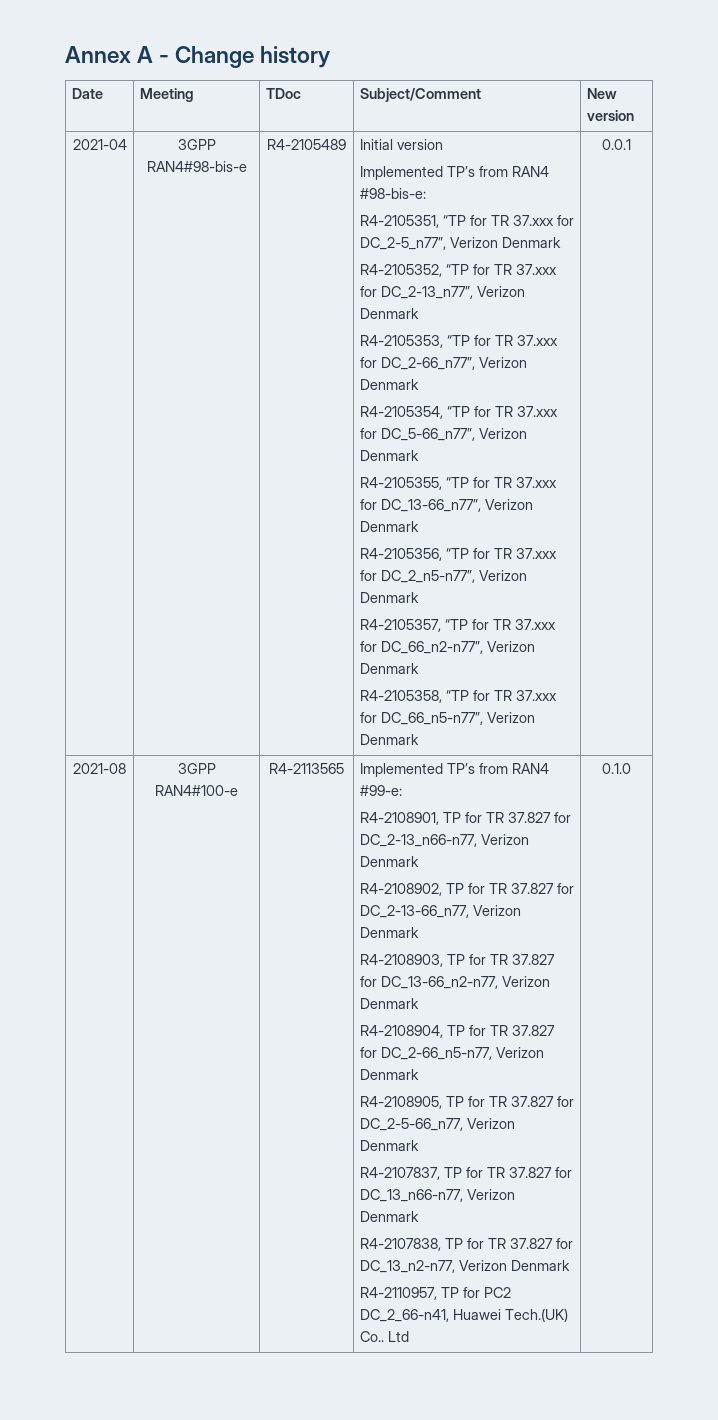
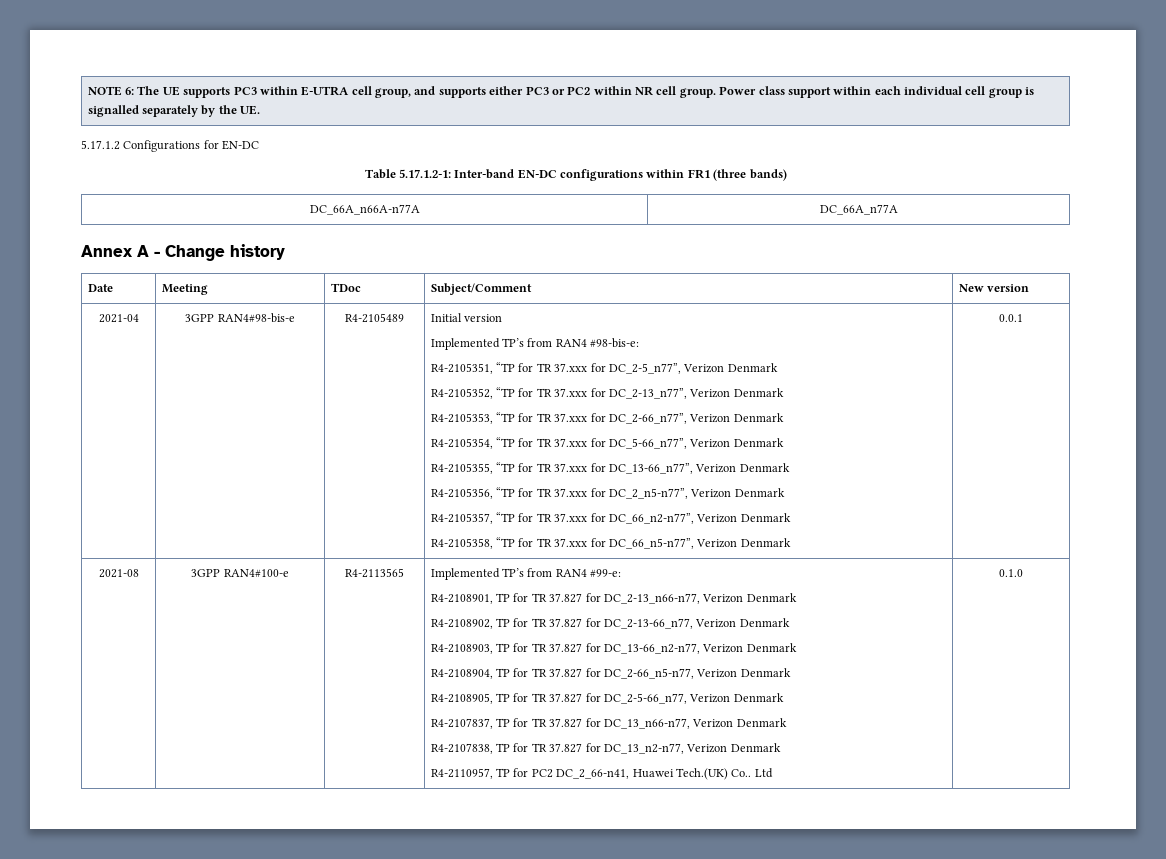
+ NOTE 6: The UE supports PC3 within E-UTRA cell group, and supports either PC3 or PC2 within NR cell group. Power class support within each individual cell group is signalled separately by the UE.
+ 5.17.1.2 Configurations for EN-DC
+ Table 5.17.1.2-1: Inter-band EN-DC configurations within FR1 (three bands)
+ DC_66A_n66A-n77A | DC_66A_n77A

